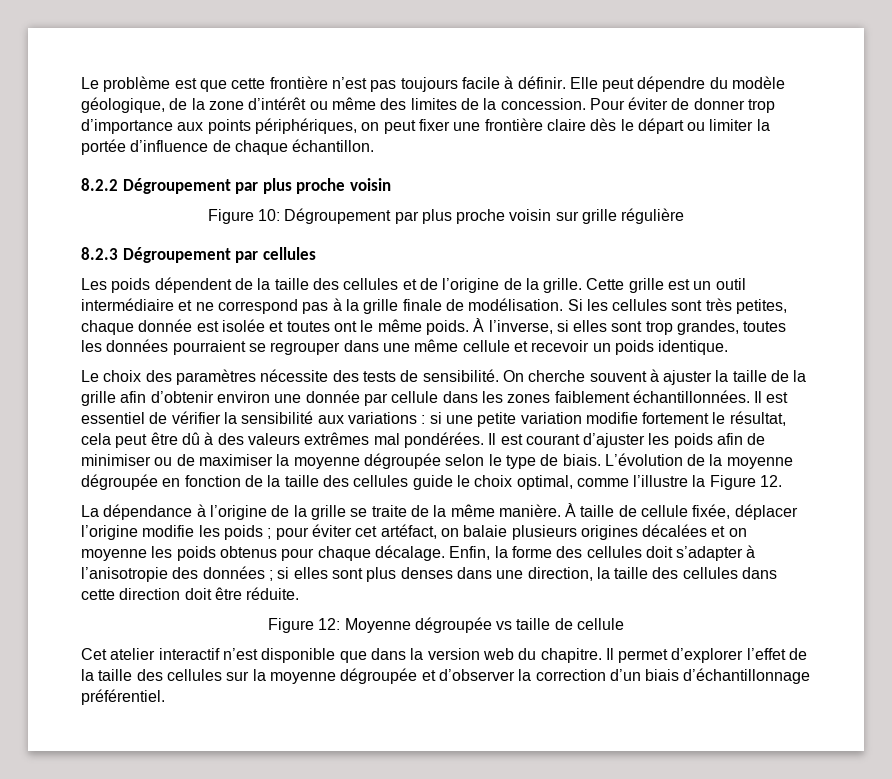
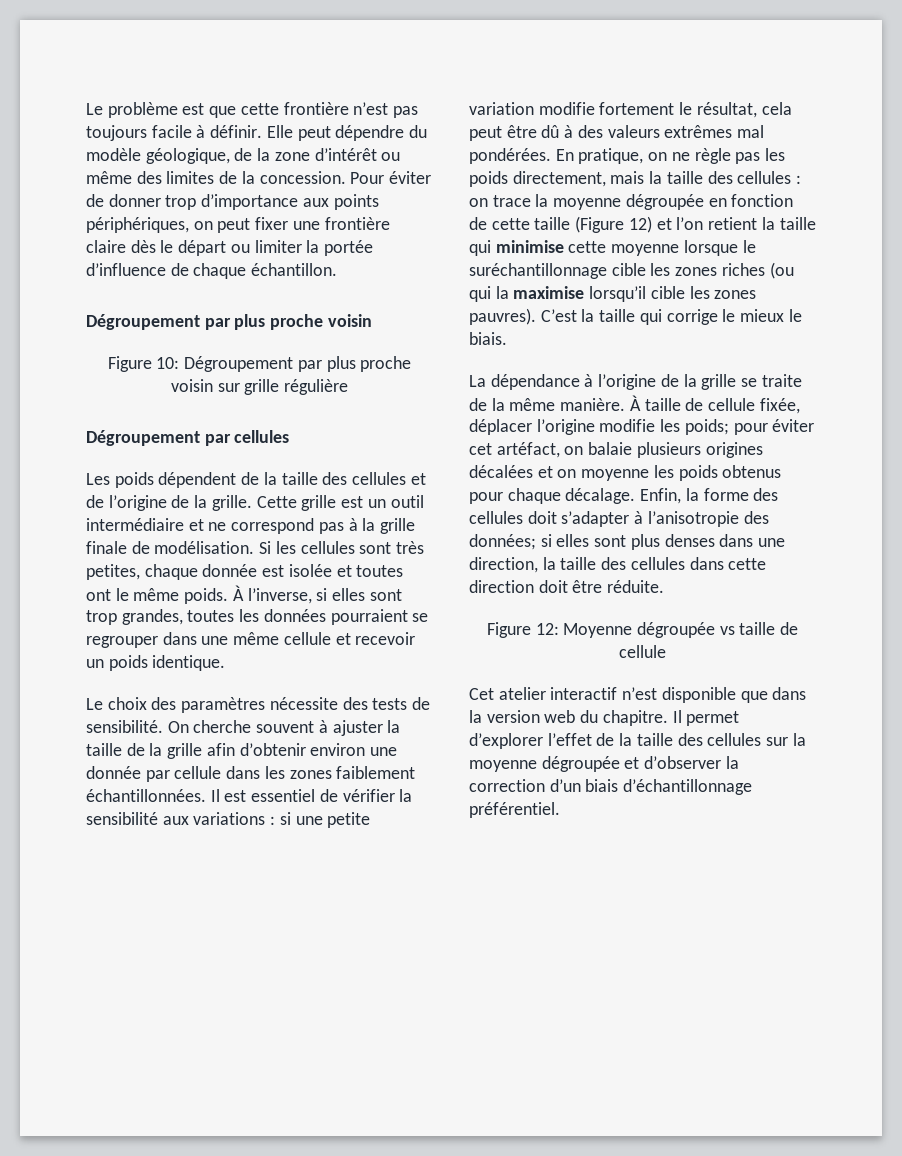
  Pour éviter de donner trop d’importance aux points périphériques, on peut fixer une frontière claire dès le départ ou limiter la portée d’influence de chaque échantillon.
- 8.2.2 Dégroupement par plus proche voisin
+ Dégroupement par plus proche voisin
- 8.2.3 Dégroupement par cellules
+ Dégroupement par cellules
- Il est courant d’ajuster les poids afin de minimiser ou de maximiser la moyenne dégroupée selon le type de biais. L’évolution de la moyenne dégroupée en fonction de la taille des cellules guide le choix optimal, comme l’illustre la Figure 12.
+ En pratique, on ne règle pas les poids directement, mais la taille des cellules : on trace la moyenne dégroupée en fonction de cette taille (Figure 12) et l’on retient la taille qui minimise cette moyenne lorsque le suréchantillonnage cible les zones riches (ou qui la maximise lorsqu’il cible les zones pauvres). C’est la taille qui corrige le mieux le biais.
- À taille de cellule fixée, déplacer l’origine modifie les poids ; pour éviter cet artéfact, on balaie plusieurs origines décalées et on moyenne les poids obtenus pour chaque décalage.
+ À taille de cellule fixée, déplacer l’origine modifie les poids; pour éviter cet artéfact, on balaie plusieurs origines décalées et on moyenne les poids obtenus pour chaque décalage.
- Enfin, la forme des cellules doit s’adapter à l’anisotropie des données ; si elles sont plus denses dans une direction, la taille des cellules dans cette direction doit être réduite.
+ Enfin, la forme des cellules doit s’adapter à l’anisotropie des données; si elles sont plus denses dans une direction, la taille des cellules dans cette direction doit être réduite.

